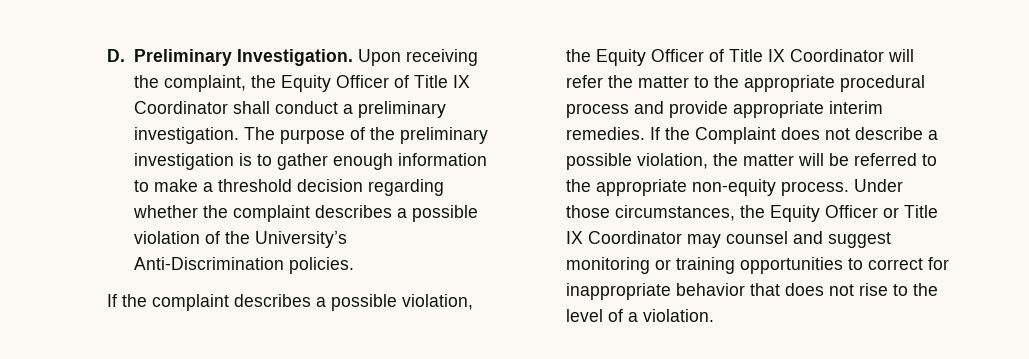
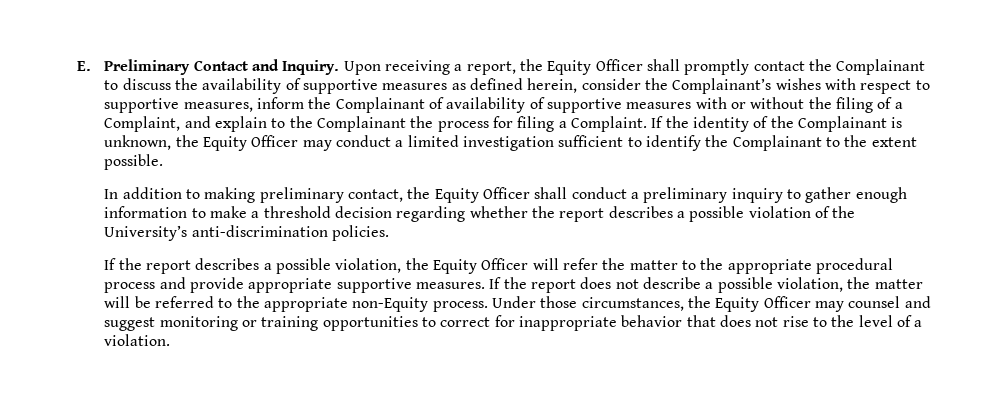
- D. Preliminary Investigation. Upon receiving the complaint, the Equity Officer of Title IX Coordinator shall conduct a preliminary investigation. The purpose of the preliminary investigation is to gather enough information to make a threshold decision regarding whether the complaint describes a possible violation of the University’s Anti-Discrimination policies.
+ E. Preliminary Contact and Inquiry. Upon receiving a report, the Equity Officer shall promptly contact the Complainant to discuss the availability of supportive measures as defined herein, consider the Complainant’s wishes with respect to supportive measures, inform the Complainant of availability of supportive measures with or without the filing of a Complaint, and explain to the Complainant the process for filing a Complaint. If the identity of the Complainant is unknown, the Equity Officer may conduct a limited investigation sufficient to identify the Complainant to the extent possible.
+ In addition to making preliminary contact, the Equity Officer shall conduct a preliminary inquiry to gather enough information to make a threshold decision regarding whether the report describes a possible violation of the University’s anti-discrimination policies.
- If the complaint describes a possible violation, the Equity Officer of Title IX Coordinator will refer the matter to the appropriate procedural process and provide appropriate interim remedies. If the Complaint does not describe a possible violation, the matter will be referred to the appropriate non-equity process.
+ If the report describes a possible violation, the Equity Officer will refer the matter to the appropriate procedural process and provide appropriate supportive measures. If the report does not describe a possible violation, the matter will be referred to the appropriate non-Equity process.
- Under those circumstances, the Equity Officer or Title IX Coordinator may counsel and suggest monitoring or training opportunities to correct for inappropriate behavior that does not rise to the level of a violation.
+ Under those circumstances, the Equity Officer may counsel and suggest monitoring or training opportunities to correct for inappropriate behavior that does not rise to the level of a violation.

